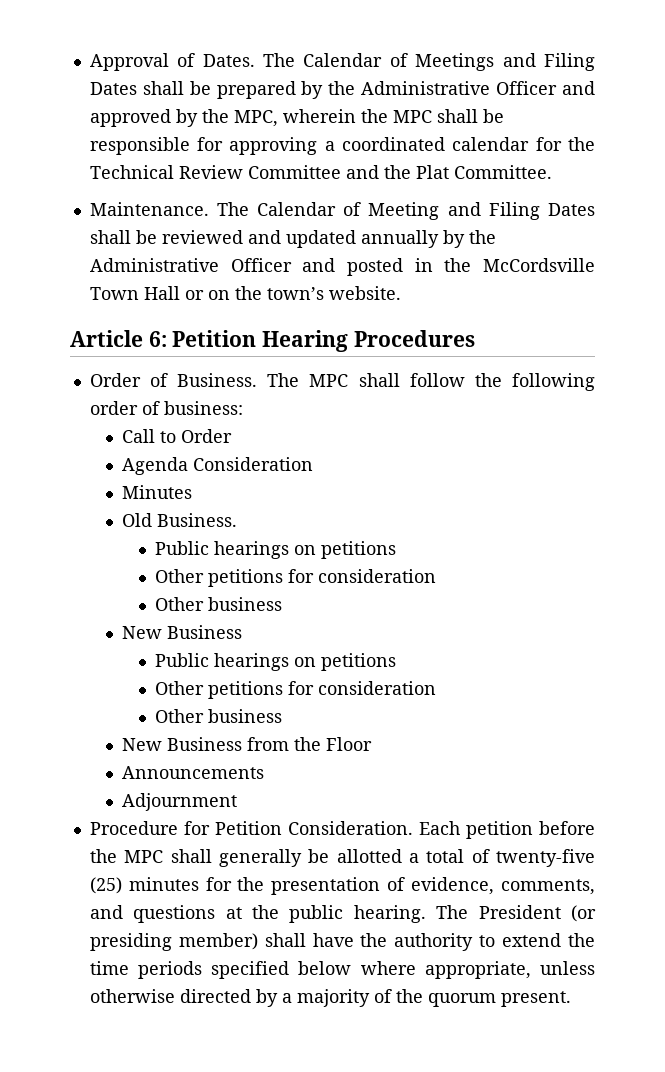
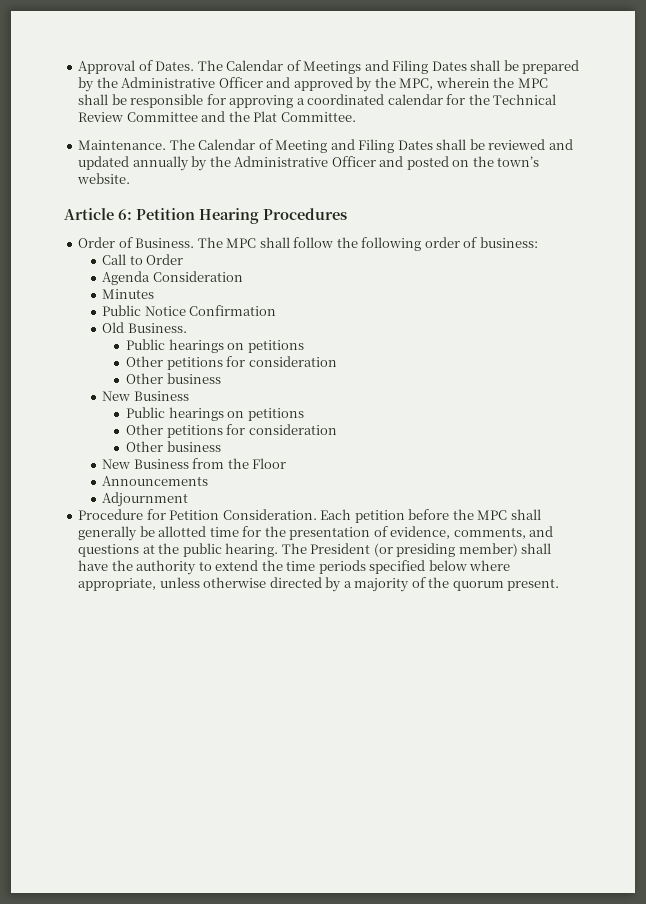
- The Calendar of Meeting and Filing Dates shall be reviewed and updated annually by the Administrative Officer and posted in the McCordsville Town Hall or on the town’s website.
+ The Calendar of Meeting and Filing Dates shall be reviewed and updated annually by the Administrative Officer and posted on the town’s website.
+ Public Notice Confirmation
- Each petition before the MPC shall generally be allotted a total of twenty-five (25) minutes for the presentation of evidence, comments, and questions at the public hearing.
+ Each petition before the MPC shall generally be allotted time for the presentation of evidence, comments, and questions at the public hearing.

